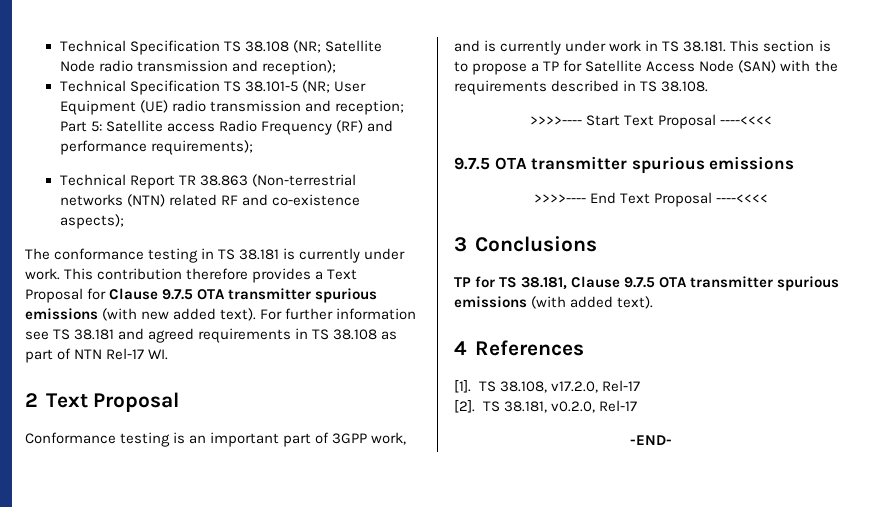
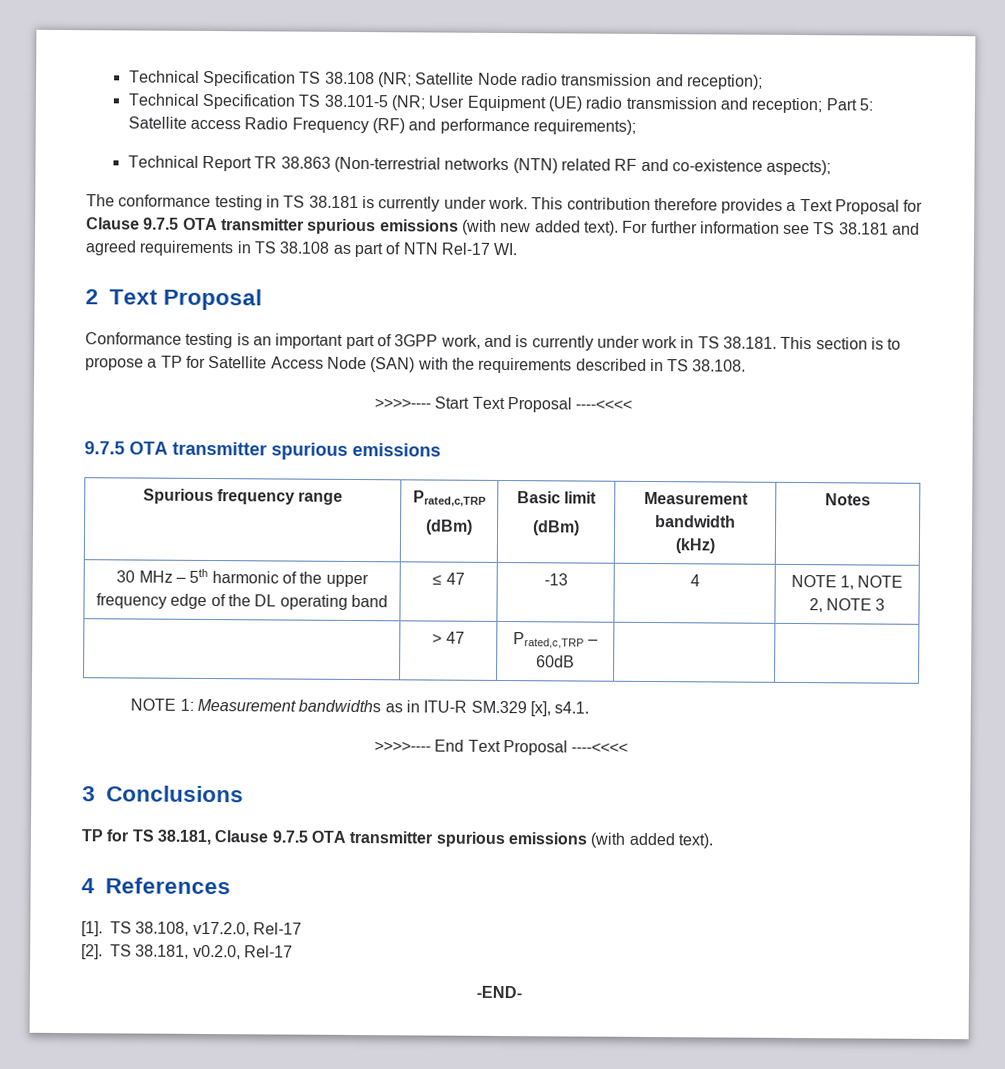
+ Spurious frequency range | Prated,c,TRP
+ (dBm) | Basic limit
+ (dBm) | Measurement bandwidth
+ (kHz) | Notes
+ 30 MHz – 5th harmonic of the upper frequency edge of the DL operating band | ≤ 47 | -13 | 4 | NOTE 1, NOTE 2, NOTE 3
+ | > 47 | Prated,c,TRP – 60dB | |
+ NOTE 1: Measurement bandwidths as in ITU-R SM.329 [x], s4.1.

